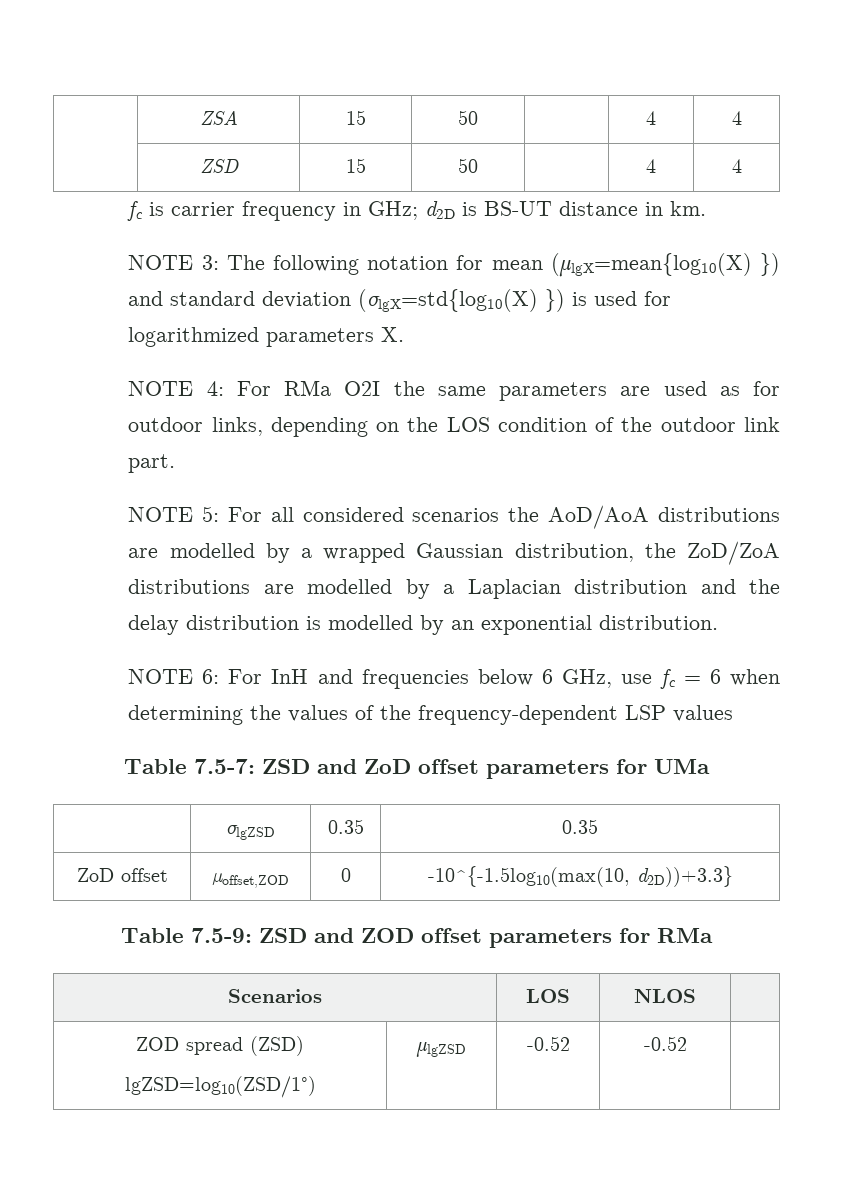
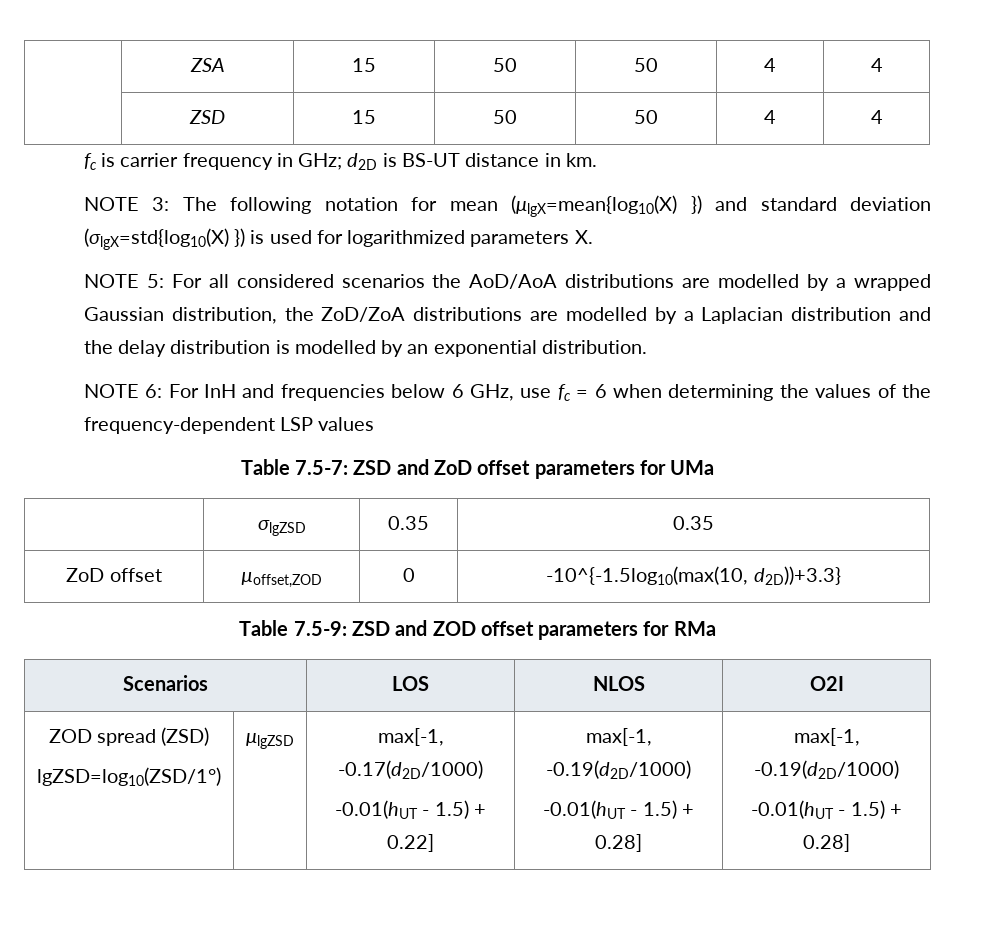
- | ZSA | 15 | 50 | | 4 | 4
+ | ZSA | 15 | 50 | 50 | 4 | 4
- | ZSD | 15 | 50 | | 4 | 4
+ | ZSD | 15 | 50 | 50 | 4 | 4
- NOTE 4: For RMa O2I the same parameters are used as for outdoor links, depending on the LOS condition of the outdoor link part.
- Scenarios | LOS | NLOS |
+ Scenarios | LOS | NLOS | O2I
  ZOD spread (ZSD)
- lgZSD=log10(ZSD/1°) | μlgZSD | -0.52 | -0.52 |
+ lgZSD=log10(ZSD/1°) | μlgZSD | max[-1, -0.17(d2D/1000)
+ -0.01(hUT - 1.5) + 0.22] | max[-1, -0.19(d2D/1000)
+ -0.01(hUT - 1.5) + 0.28] | max[-1, -0.19(d2D/1000)
+ -0.01(hUT - 1.5) + 0.28]

